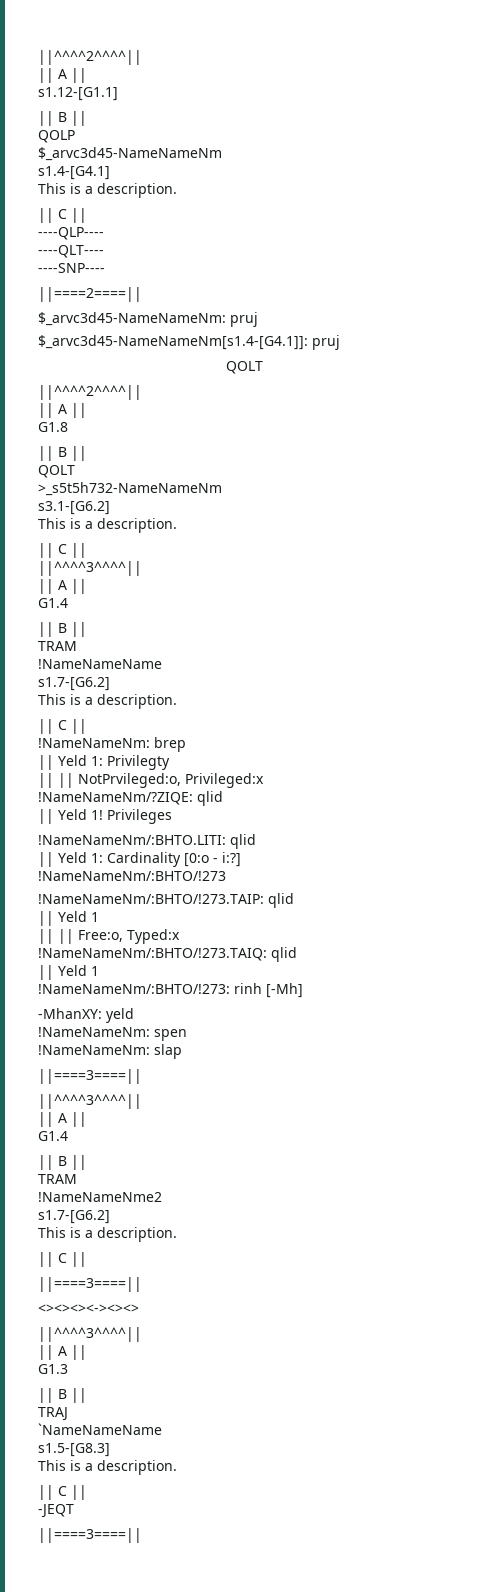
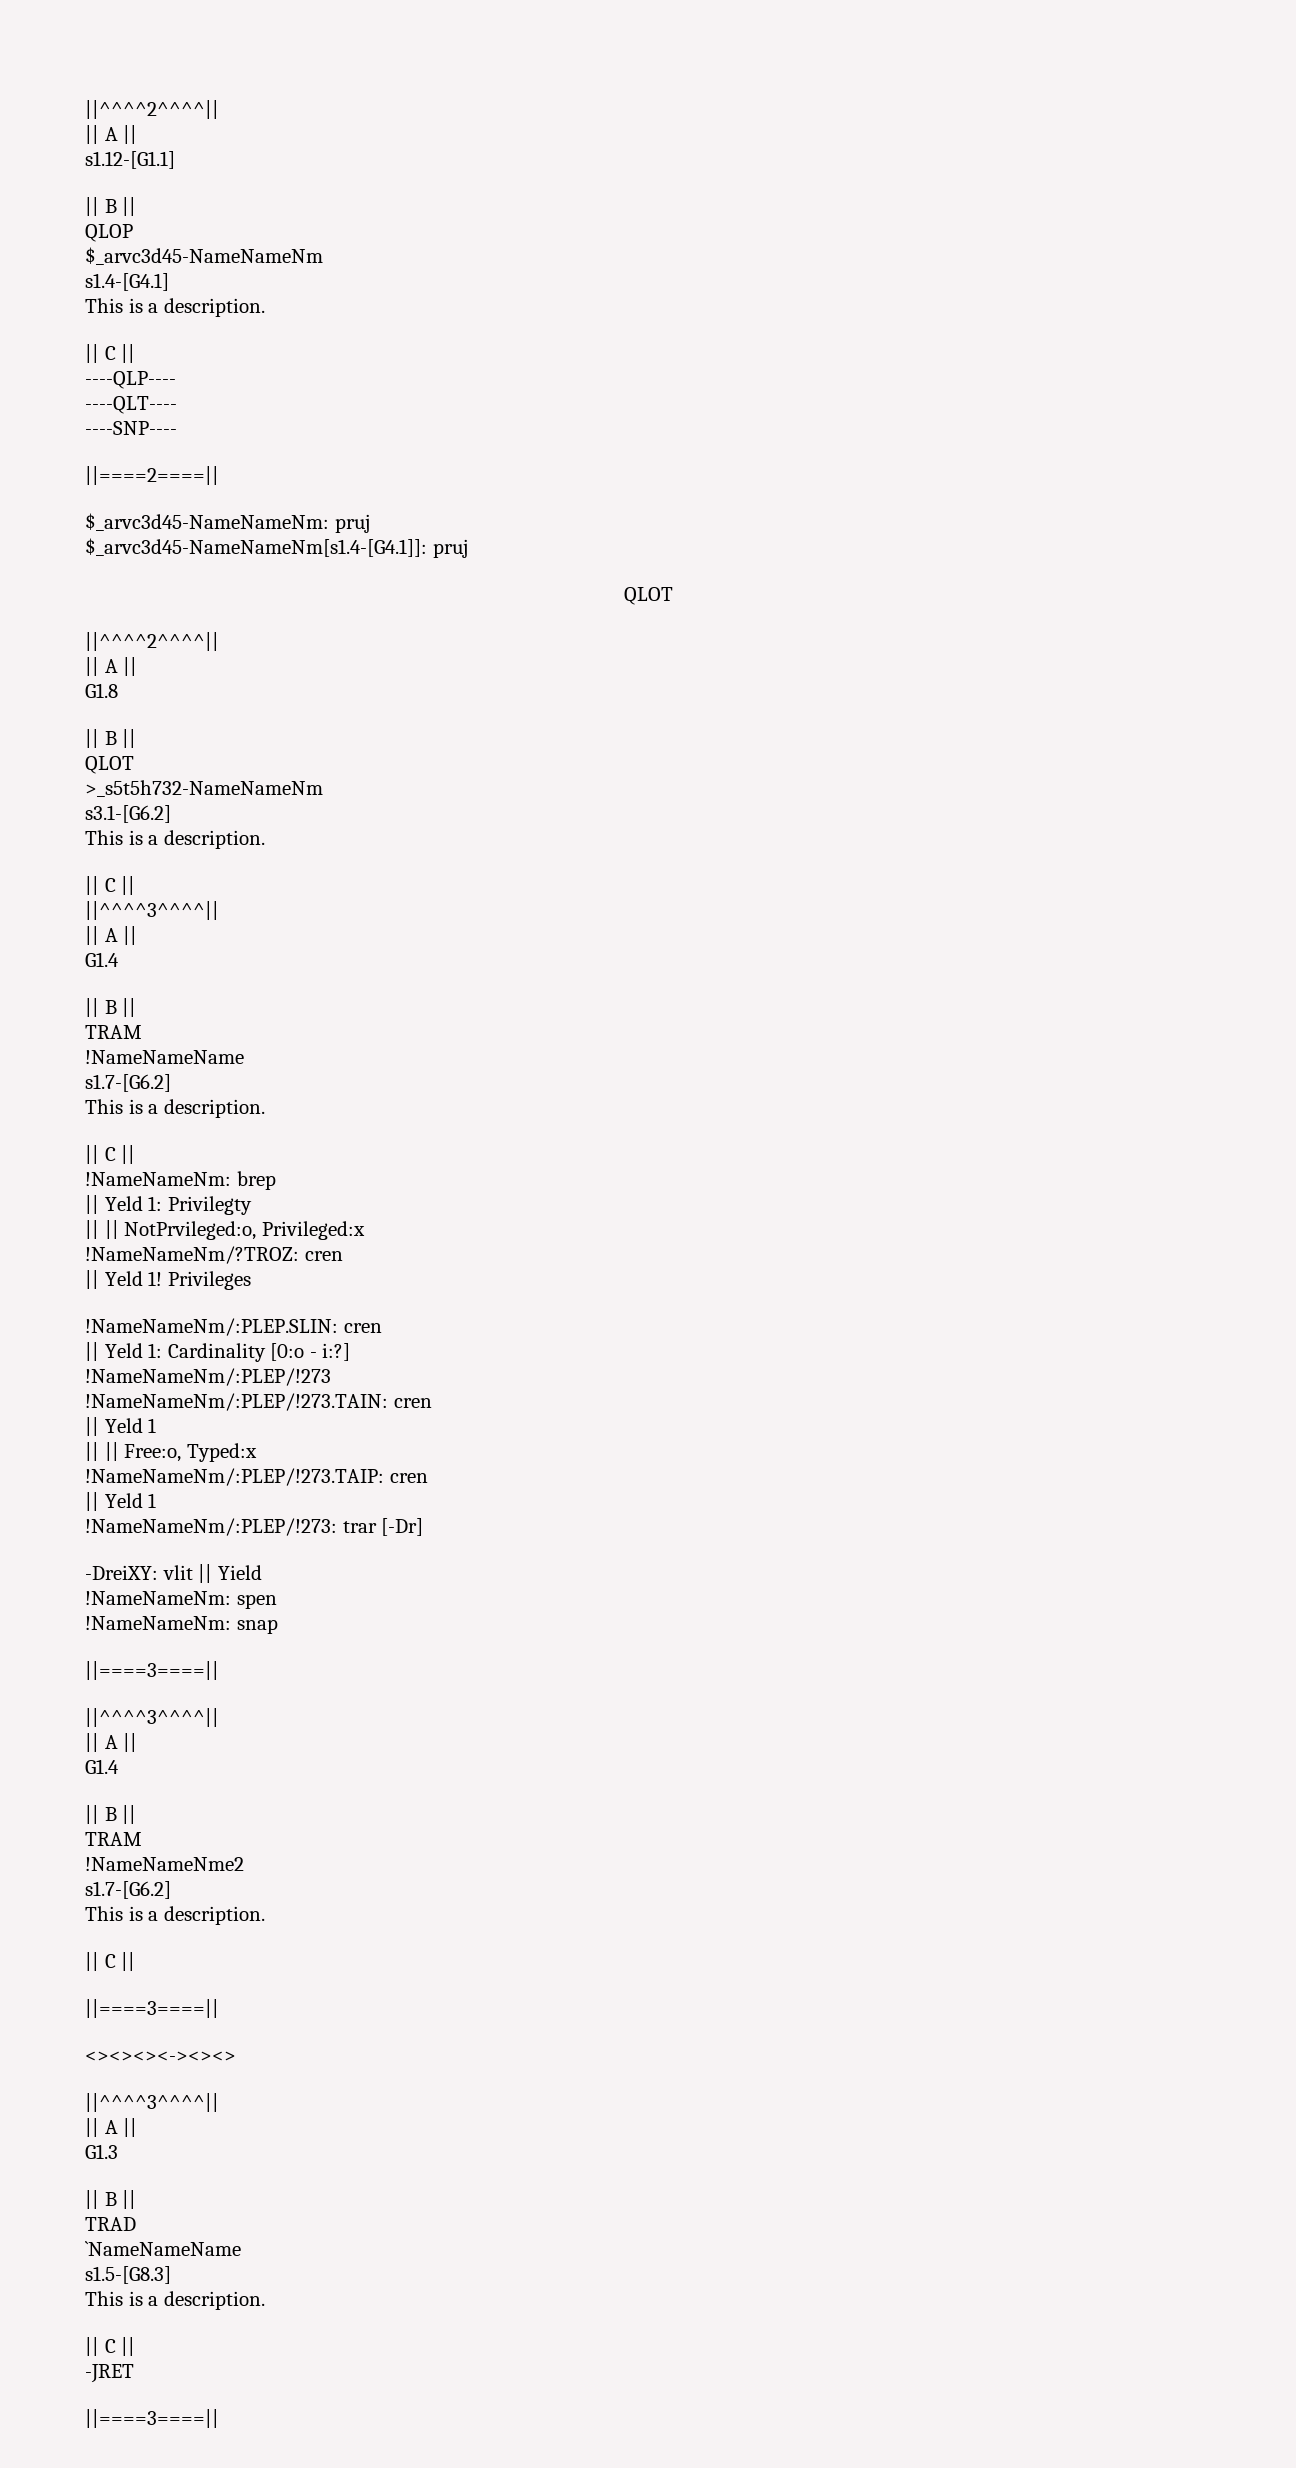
- QOLP
+ QLOP
  $_arvc3d45-NameNameNm[s1.4-[G4.1]]: pruj
- QOLT
+ QLOT
  G1.8
  || B ||
- QOLT
+ QLOT
- !NameNameNm/?ZIQE: qlid
+ !NameNameNm/?TROZ: cren
- !NameNameNm/:BHTO.LITI: qlid
+ !NameNameNm/:PLEP.SLIN: cren
- !NameNameNm/:BHTO/!273
- !NameNameNm/:BHTO/!273.TAIP: qlid
+ !NameNameNm/:PLEP/!273
+ !NameNameNm/:PLEP/!273.TAIN: cren
- !NameNameNm/:BHTO/!273.TAIQ: qlid
+ !NameNameNm/:PLEP/!273.TAIP: cren
  || Yeld 1
- !NameNameNm/:BHTO/!273: rinh [-Mh]
- -MhanXY: yeld
+ !NameNameNm/:PLEP/!273: trar [-Dr]
+ -DreiXY: vlit || Yield
- !NameNameNm: slap
+ !NameNameNm: snap
- TRAJ
+ TRAD
- -JEQT
+ -JRET

